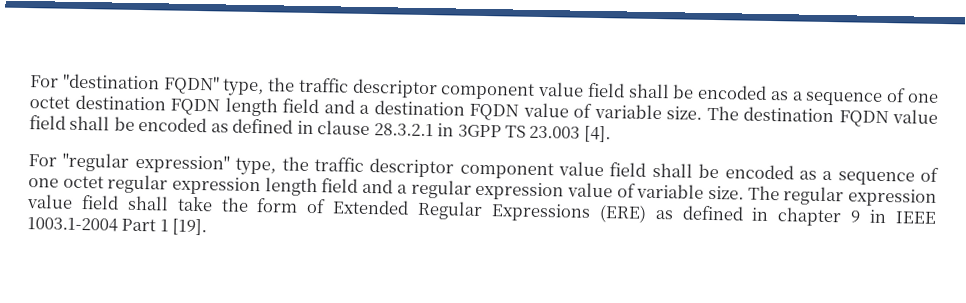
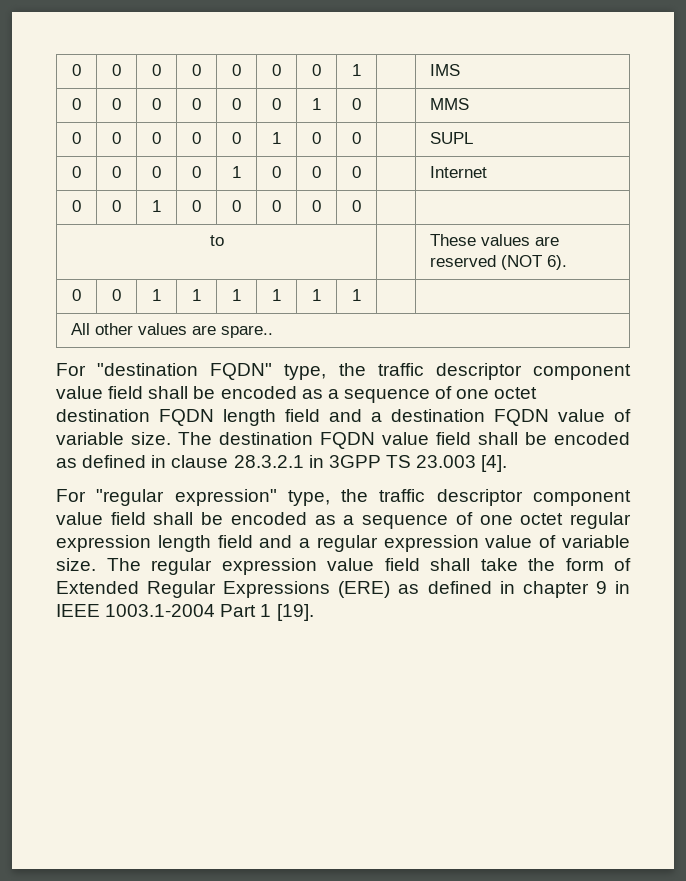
+ 0 | 0 | 0 | 0 | 0 | 0 | 0 | 1 | | IMS
+ 0 | 0 | 0 | 0 | 0 | 0 | 1 | 0 | | MMS
+ 0 | 0 | 0 | 0 | 0 | 1 | 0 | 0 | | SUPL
+ 0 | 0 | 0 | 0 | 1 | 0 | 0 | 0 | | Internet
+ 0 | 0 | 1 | 0 | 0 | 0 | 0 | 0 | |
+ to | | These values are reserved (NOT 6).
+ 0 | 0 | 1 | 1 | 1 | 1 | 1 | 1 | |
+ All other values are spare..

